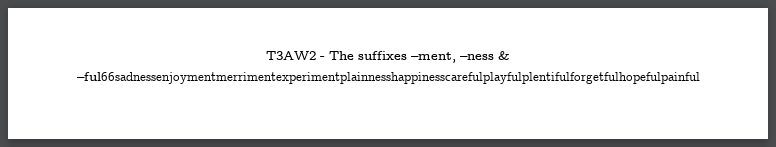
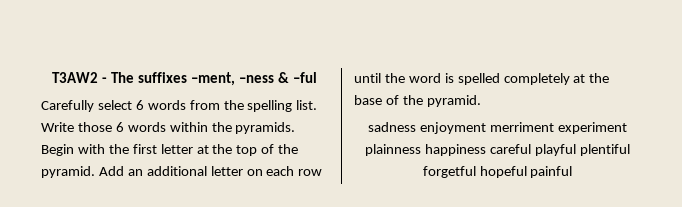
- T3AW2 - The suffixes –ment, –ness & –ful66sadnessenjoymentmerrimentexperimentplainnesshappinesscarefulplayfulplentifulforgetfulhopefulpainful
+ T3AW2 - The suffixes –ment, –ness & –ful
+ Carefully select 6 words from the spelling list. Write those 6 words within the pyramids. Begin with the first letter at the top of the pyramid. Add an additional letter on each row until the word is spelled completely at the base of the pyramid.
+ sadness enjoyment merriment experiment plainness happiness careful playful plentiful forgetful hopeful painful

